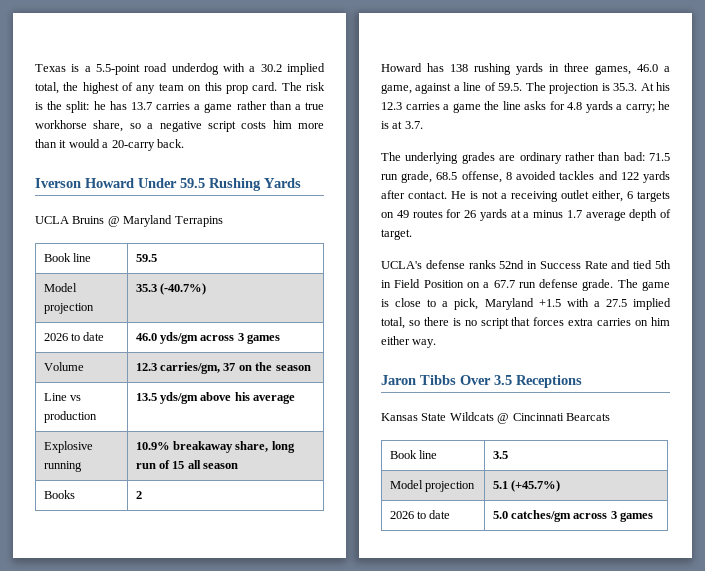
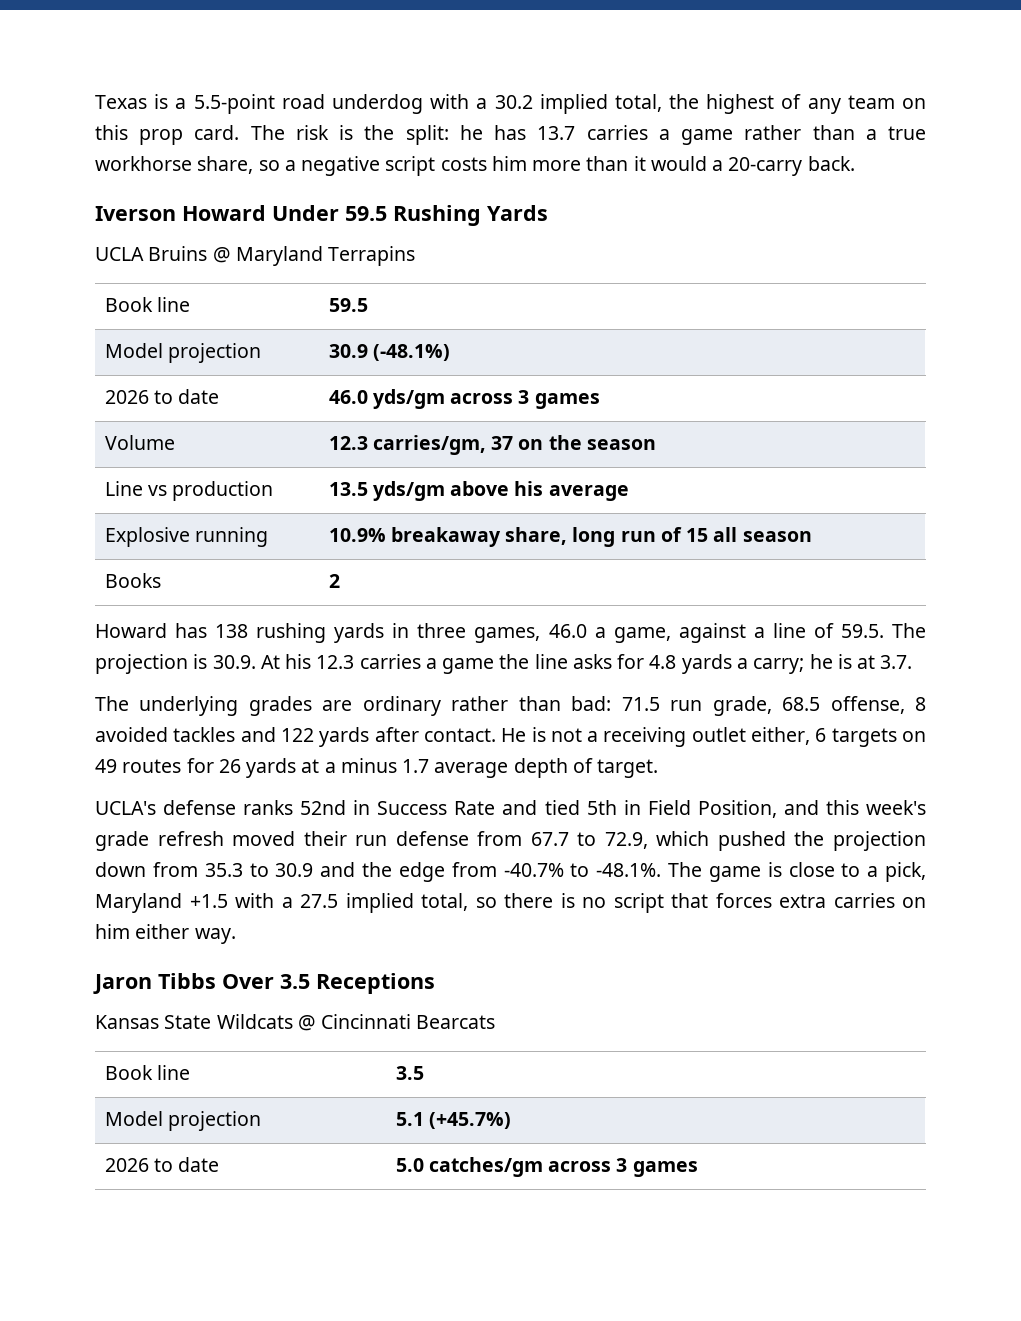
- Model projection | 35.3 (-40.7%)
+ Model projection | 30.9 (-48.1%)
- Howard has 138 rushing yards in three games, 46.0 a game, against a line of 59.5. The projection is 35.3. At his 12.3 carries a game the line asks for 4.8 yards a carry; he is at 3.7.
+ Howard has 138 rushing yards in three games, 46.0 a game, against a line of 59.5. The projection is 30.9. At his 12.3 carries a game the line asks for 4.8 yards a carry; he is at 3.7.
- UCLA's defense ranks 52nd in Success Rate and tied 5th in Field Position on a 67.7 run defense grade. The game is close to a pick, Maryland +1.5 with a 27.5 implied total, so there is no script that forces extra carries on him either way.
+ UCLA's defense ranks 52nd in Success Rate and tied 5th in Field Position, and this week's grade refresh moved their run defense from 67.7 to 72.9, which pushed the projection down from 35.3 to 30.9 and the edge from -40.7% to -48.1%. The game is close to a pick, Maryland +1.5 with a 27.5 implied total, so there is no script that forces extra carries on him either way.

